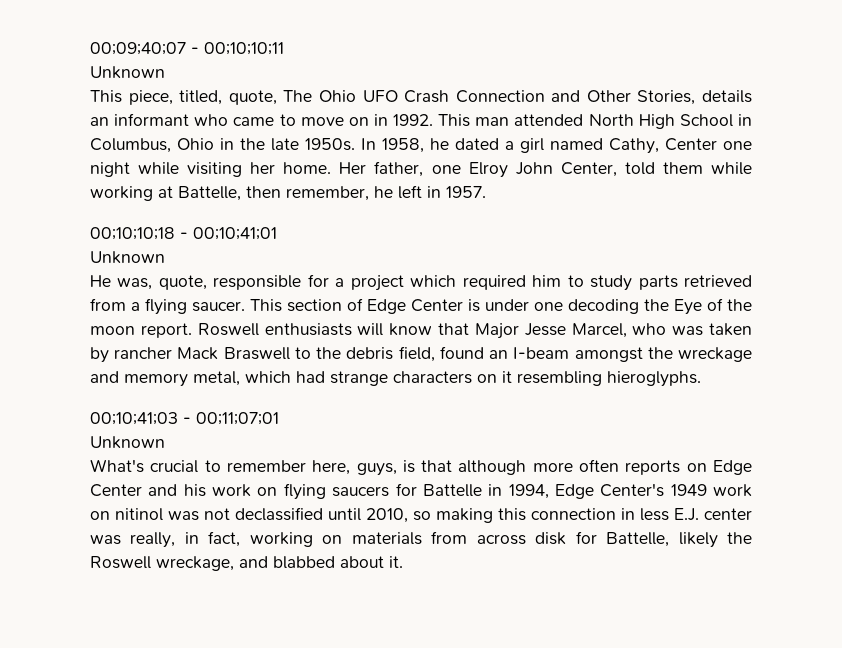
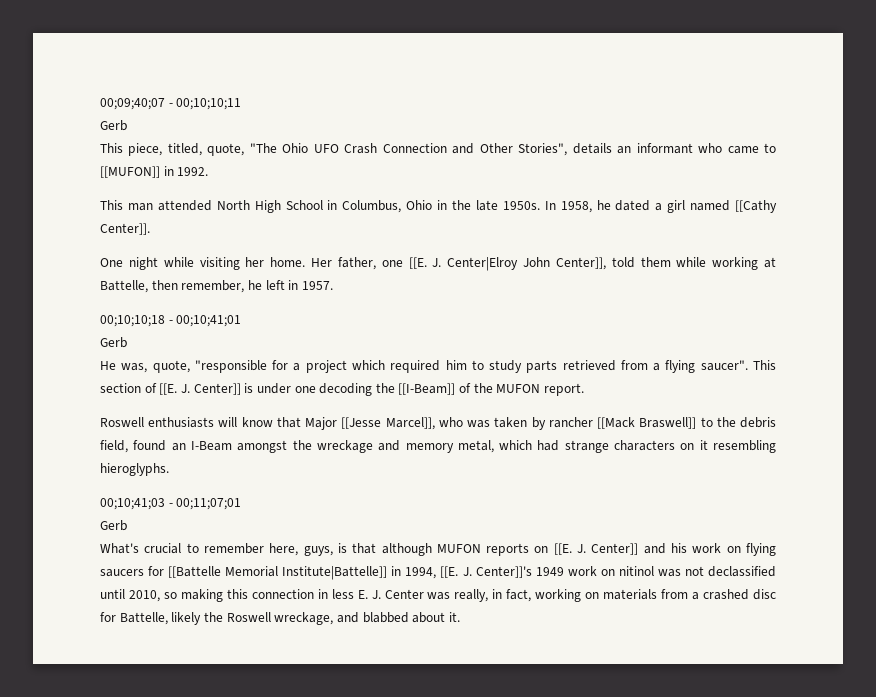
  00;09;40;07 - 00;10;10;11
- Unknown
+ Gerb
- This piece, titled, quote, The Ohio UFO Crash Connection and Other Stories, details an informant who came to move on in 1992. This man attended North High School in Columbus, Ohio in the late 1950s.
+ This piece, titled, quote, "The Ohio UFO Crash Connection and Other Stories", details an informant who came to [[MUFON]] in 1992.
+ This man attended North High School in Columbus, Ohio in the late 1950s.
- In 1958, he dated a girl named Cathy, Center one night while visiting her home.
+ In 1958, he dated a girl named [[Cathy Center]].
+ One night while visiting her home.
- Her father, one Elroy John Center, told them while working at Battelle, then remember, he left in 1957.
+ Her father, one [[E. J. Center|Elroy John Center]], told them while working at Battelle, then remember, he left in 1957.
  00;10;10;18 - 00;10;41;01
- Unknown
+ Gerb
- He was, quote, responsible for a project which required him to study parts retrieved from a flying saucer.
+ He was, quote, "responsible for a project which required him to study parts retrieved from a flying saucer".
- This section of Edge Center is under one decoding the Eye of the moon report. Roswell enthusiasts will know that Major Jesse Marcel, who was taken by rancher Mack Braswell to the debris field, found an I-beam amongst the wreckage and memory metal, which had strange characters on it resembling hieroglyphs.
+ This section of [[E. J. Center]] is under one decoding the [[I-Beam]] of the MUFON report.
+ Roswell enthusiasts will know that Major [[Jesse Marcel]], who was taken by rancher [[Mack Braswell]] to the debris field, found an I-Beam amongst the wreckage and memory metal, which had strange characters on it resembling hieroglyphs.
  00;10;41;03 - 00;11;07;01
- Unknown
+ Gerb
- What's crucial to remember here, guys, is that although more often reports on Edge Center and his work on flying saucers for Battelle in 1994, Edge Center's 1949 work on nitinol was not declassified until 2010, so making this connection in less E.J. center was really, in fact, working on materials from across disk for Battelle, likely the Roswell wreckage, and blabbed about it.
+ What's crucial to remember here, guys, is that although MUFON reports on [[E. J. Center]] and his work on flying saucers for [[Battelle Memorial Institute|Battelle]] in 1994, [[E. J. Center]]'s 1949 work on nitinol was not declassified until 2010, so making this connection in less E. J. Center was really, in fact, working on materials from a crashed disc for Battelle, likely the Roswell wreckage, and blabbed about it.

